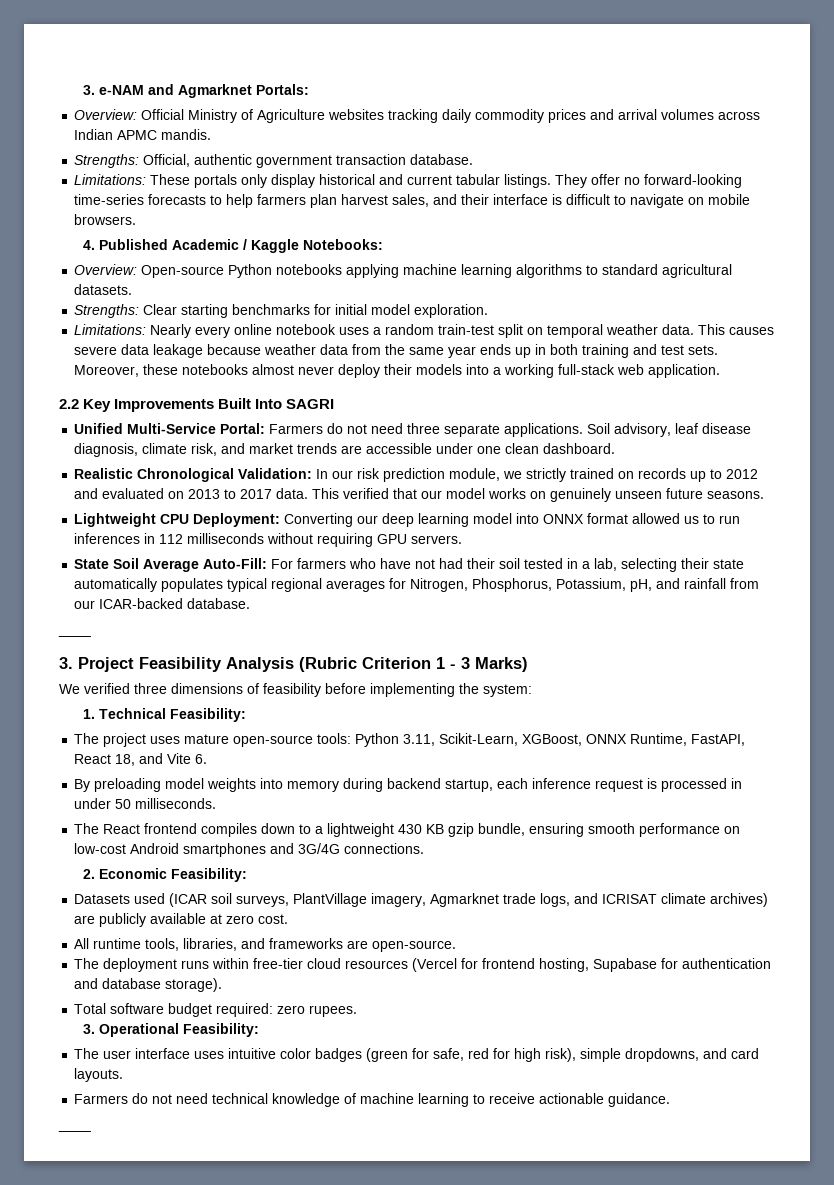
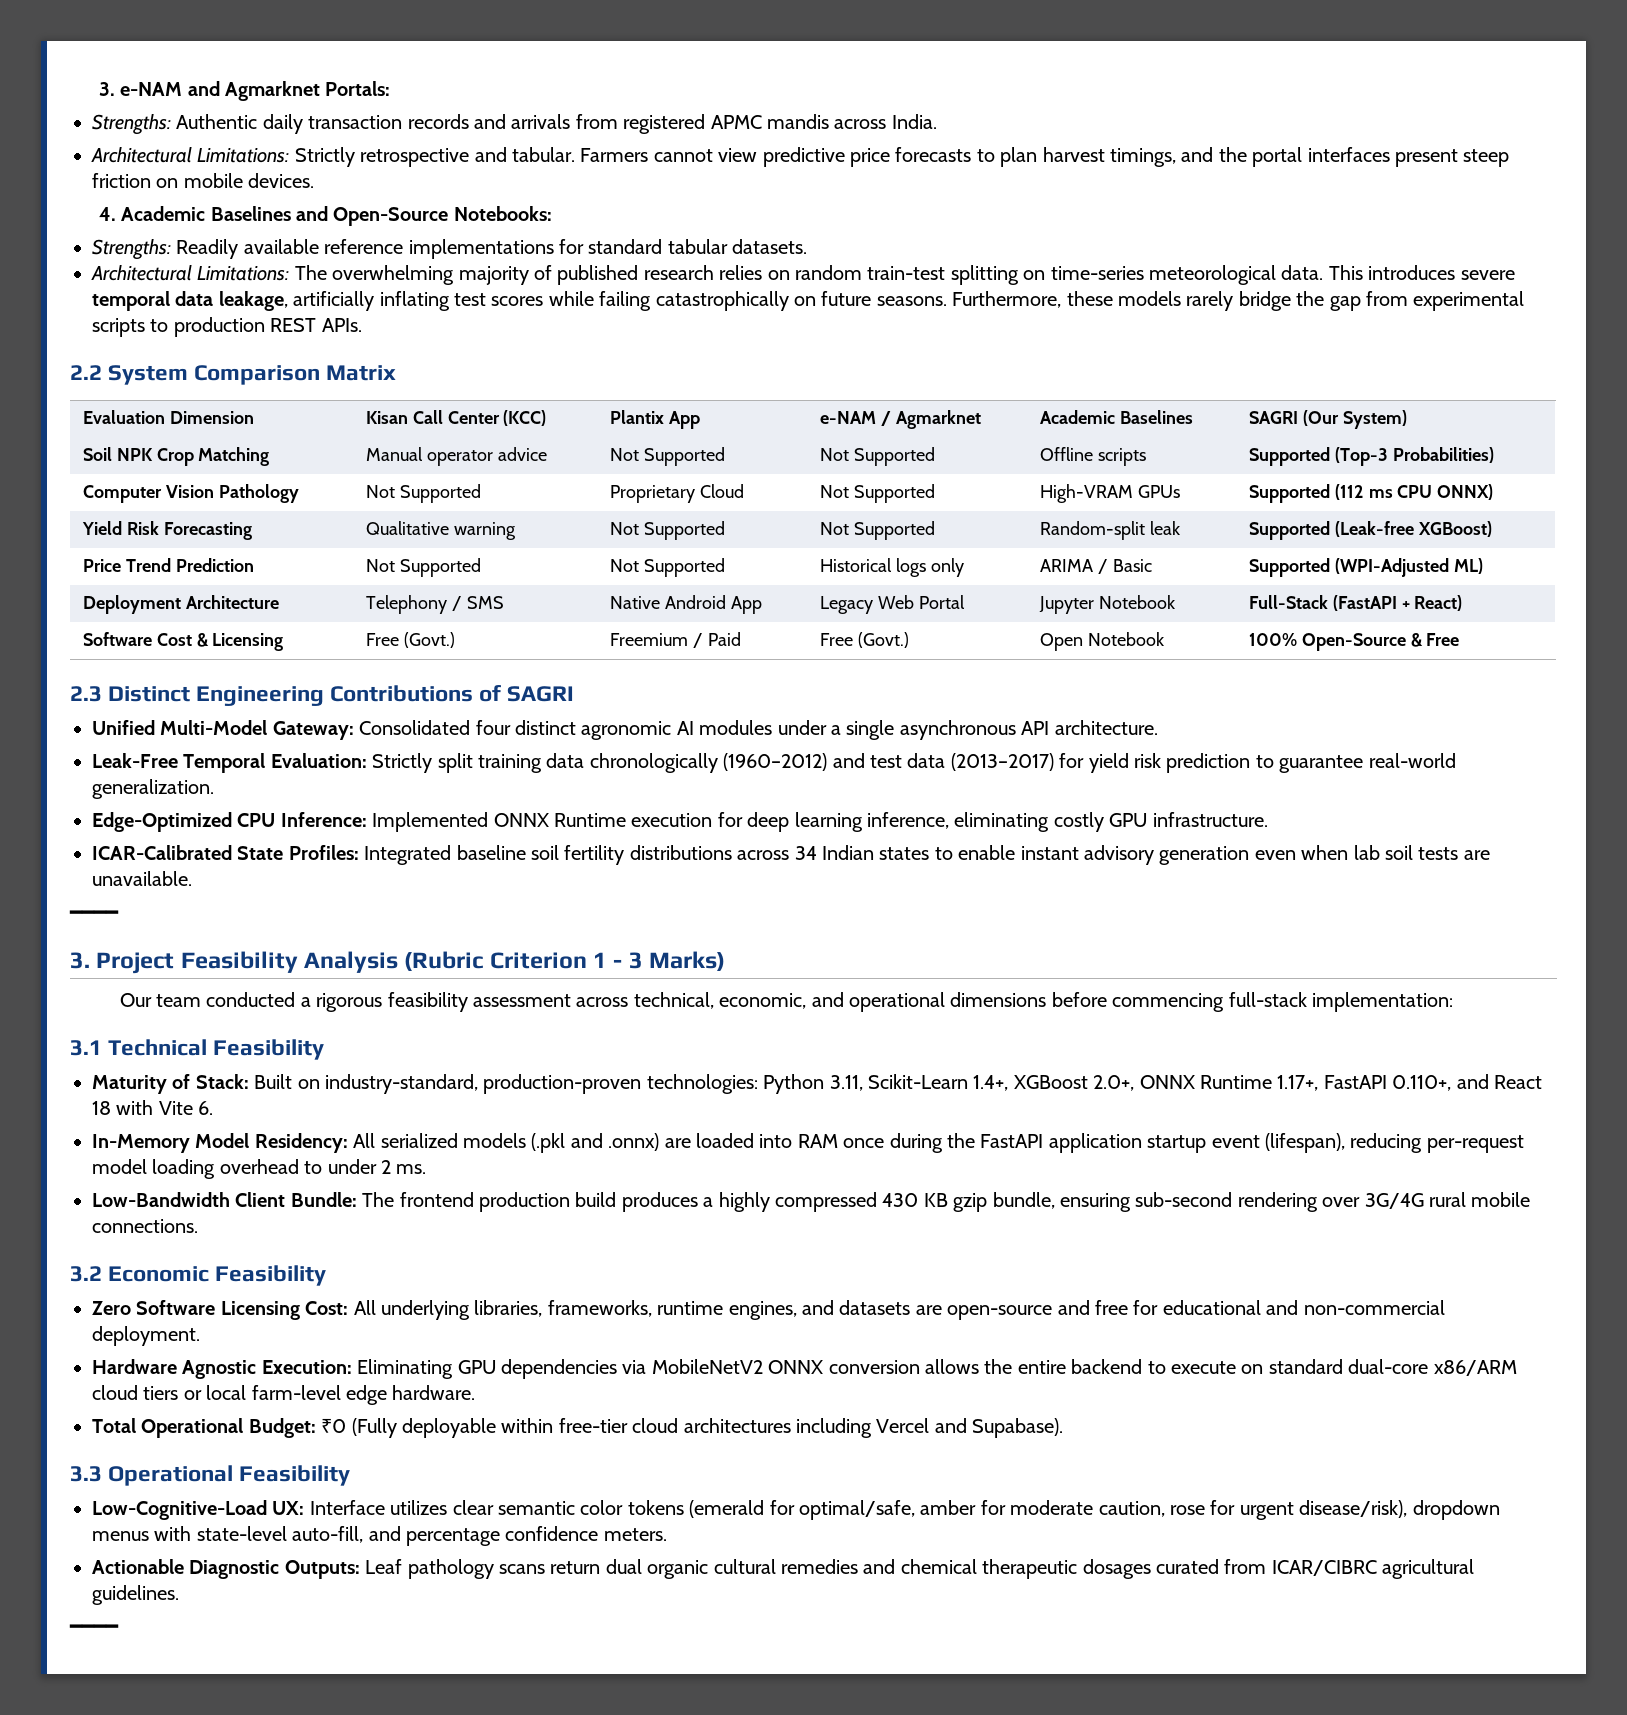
- Overview: Official Ministry of Agriculture websites tracking daily commodity prices and arrival volumes across Indian APMC mandis.
- Strengths: Official, authentic government transaction database.
- Limitations: These portals only display historical and current tabular listings. They offer no forward-looking time-series forecasts to help farmers plan harvest sales, and their interface is difficult to navigate on mobile browsers.
- 4. Published Academic / Kaggle Notebooks:
- Overview: Open-source Python notebooks applying machine learning algorithms to standard agricultural datasets.
- Strengths: Clear starting benchmarks for initial model exploration.
- Limitations: Nearly every online notebook uses a random train-test split on temporal weather data. This causes severe data leakage because weather data from the same year ends up in both training and test sets. Moreover, these notebooks almost never deploy their models into a working full-stack web application.
- 2.2 Key Improvements Built Into SAGRI
- Unified Multi-Service Portal: Farmers do not need three separate applications. Soil advisory, leaf disease diagnosis, climate risk, and market trends are accessible under one clean dashboard.
- Realistic Chronological Validation: In our risk prediction module, we strictly trained on records up to 2012 and evaluated on 2013 to 2017 data. This verified that our model works on genuinely unseen future seasons.
- Lightweight CPU Deployment: Converting our deep learning model into ONNX format allowed us to run inferences in 112 milliseconds without requiring GPU servers.
- State Soil Average Auto-Fill: For farmers who have not had their soil tested in a lab, selecting their state automatically populates typical regional averages for Nitrogen, Phosphorus, Potassium, pH, and rainfall from our ICAR-backed database.
- ____
+ Strengths: Authentic daily transaction records and arrivals from registered APMC mandis across India.
+ Architectural Limitations: Strictly retrospective and tabular. Farmers cannot view predictive price forecasts to plan harvest timings, and the portal interfaces present steep friction on mobile devices.
+ 4. Academic Baselines and Open-Source Notebooks:
+ Strengths: Readily available reference implementations for standard tabular datasets.
+ Architectural Limitations: The overwhelming majority of published research relies on random train-test splitting on time-series meteorological data. This introduces severe temporal data leakage, artificially inflating test scores while failing catastrophically on future seasons. Furthermore, these models rarely bridge the gap from experimental scripts to production REST APIs.
+ 2.2 System Comparison Matrix
+ Evaluation Dimension | Kisan Call Center (KCC) | Plantix App | e-NAM / Agmarknet | Academic Baselines | SAGRI (Our System)
+ Soil NPK Crop Matching | Manual operator advice | Not Supported | Not Supported | Offline scripts | Supported (Top-3 Probabilities)
+ Computer Vision Pathology | Not Supported | Proprietary Cloud | Not Supported | High-VRAM GPUs | Supported (112 ms CPU ONNX)
+ Yield Risk Forecasting | Qualitative warning | Not Supported | Not Supported | Random-split leak | Supported (Leak-free XGBoost)
+ Price Trend Prediction | Not Supported | Not Supported | Historical logs only | ARIMA / Basic | Supported (WPI-Adjusted ML)
+ Deployment Architecture | Telephony / SMS | Native Android App | Legacy Web Portal | Jupyter Notebook | Full-Stack (FastAPI + React)
+ Software Cost & Licensing | Free (Govt.) | Freemium / Paid | Free (Govt.) | Open Notebook | 100% Open-Source & Free
+ 2.3 Distinct Engineering Contributions of SAGRI
+ Unified Multi-Model Gateway: Consolidated four distinct agronomic AI modules under a single asynchronous API architecture.
+ Leak-Free Temporal Evaluation: Strictly split training data chronologically (1960–2012) and test data (2013–2017) for yield risk prediction to guarantee real-world generalization.
+ Edge-Optimized CPU Inference: Implemented ONNX Runtime execution for deep learning inference, eliminating costly GPU infrastructure.
+ ICAR-Calibrated State Profiles: Integrated baseline soil fertility distributions across 34 Indian states to enable instant advisory generation even when lab soil tests are unavailable.
+ ━━━━
- We verified three dimensions of feasibility before implementing the system:
- 1. Technical Feasibility:
- The project uses mature open-source tools: Python 3.11, Scikit-Learn, XGBoost, ONNX Runtime, FastAPI, React 18, and Vite 6.
- By preloading model weights into memory during backend startup, each inference request is processed in under 50 milliseconds.
- The React frontend compiles down to a lightweight 430 KB gzip bundle, ensuring smooth performance on low-cost Android smartphones and 3G/4G connections.
- 2. Economic Feasibility:
- Datasets used (ICAR soil surveys, PlantVillage imagery, Agmarknet trade logs, and ICRISAT climate archives) are publicly available at zero cost.
- All runtime tools, libraries, and frameworks are open-source.
- The deployment runs within free-tier cloud resources (Vercel for frontend hosting, Supabase for authentication and database storage).
- Total software budget required: zero rupees.
- 3. Operational Feasibility:
- The user interface uses intuitive color badges (green for safe, red for high risk), simple dropdowns, and card layouts.
- Farmers do not need technical knowledge of machine learning to receive actionable guidance.
- ____
+ Our team conducted a rigorous feasibility assessment across technical, economic, and operational dimensions before commencing full-stack implementation:
+ 3.1 Technical Feasibility
+ Maturity of Stack: Built on industry-standard, production-proven technologies: Python 3.11, Scikit-Learn 1.4+, XGBoost 2.0+, ONNX Runtime 1.17+, FastAPI 0.110+, and React 18 with Vite 6.
+ In-Memory Model Residency: All serialized models (.pkl and .onnx) are loaded into RAM once during the FastAPI application startup event (lifespan), reducing per-request model loading overhead to under 2 ms.
+ Low-Bandwidth Client Bundle: The frontend production build produces a highly compressed 430 KB gzip bundle, ensuring sub-second rendering over 3G/4G rural mobile connections.
+ 3.2 Economic Feasibility
+ Zero Software Licensing Cost: All underlying libraries, frameworks, runtime engines, and datasets are open-source and free for educational and non-commercial deployment.
+ Hardware Agnostic Execution: Eliminating GPU dependencies via MobileNetV2 ONNX conversion allows the entire backend to execute on standard dual-core x86/ARM cloud tiers or local farm-level edge hardware.
+ Total Operational Budget: ₹0 (Fully deployable within free-tier cloud architectures including Vercel and Supabase).
+ 3.3 Operational Feasibility
+ Low-Cognitive-Load UX: Interface utilizes clear semantic color tokens (emerald for optimal/safe, amber for moderate caution, rose for urgent disease/risk), dropdown menus with state-level auto-fill, and percentage confidence meters.
+ Actionable Diagnostic Outputs: Leaf pathology scans return dual organic cultural remedies and chemical therapeutic dosages curated from ICAR/CIBRC agricultural guidelines.
+ ━━━━

